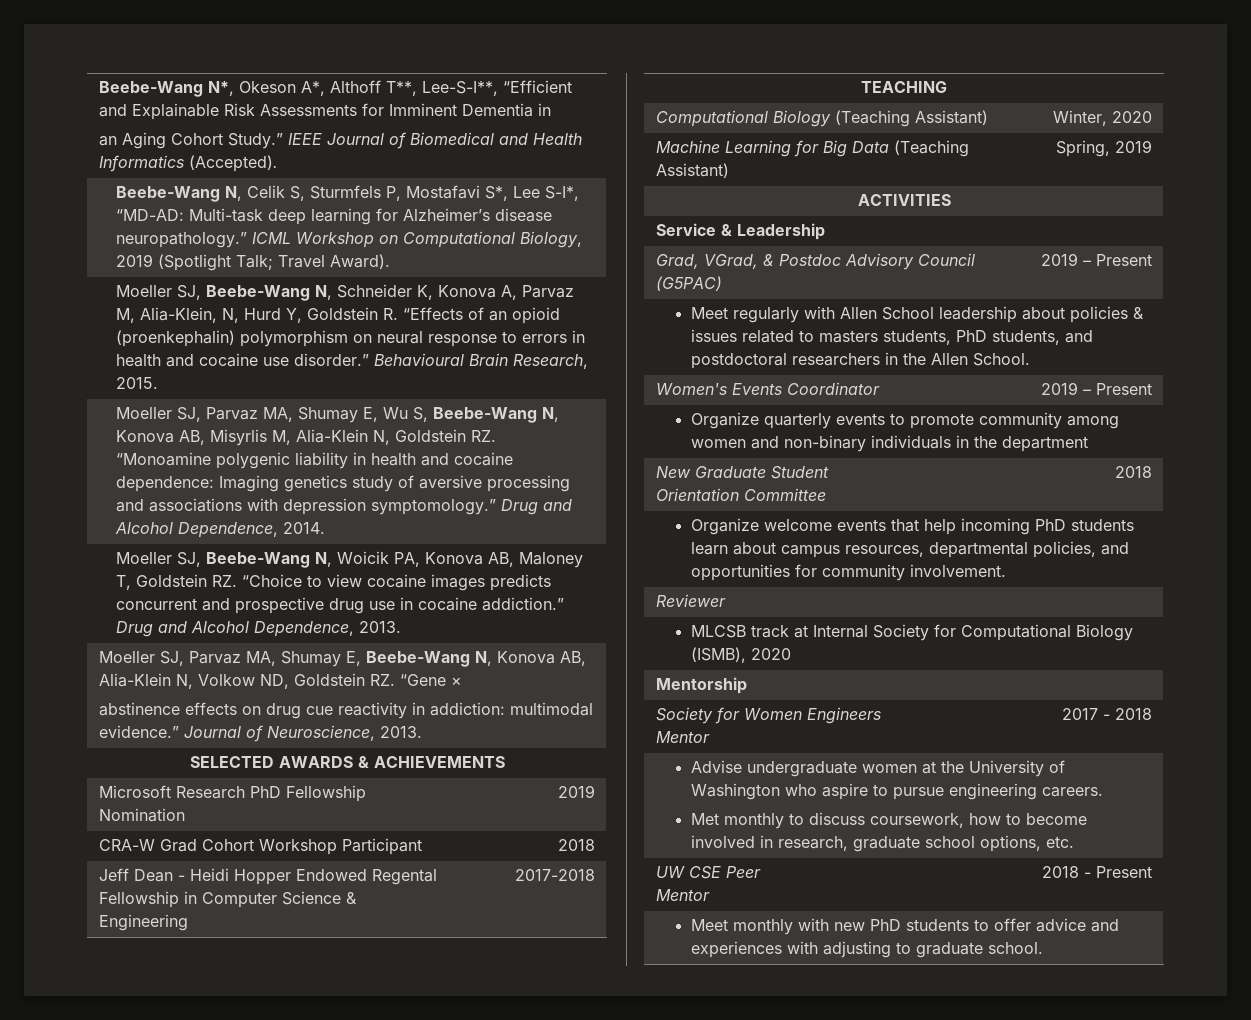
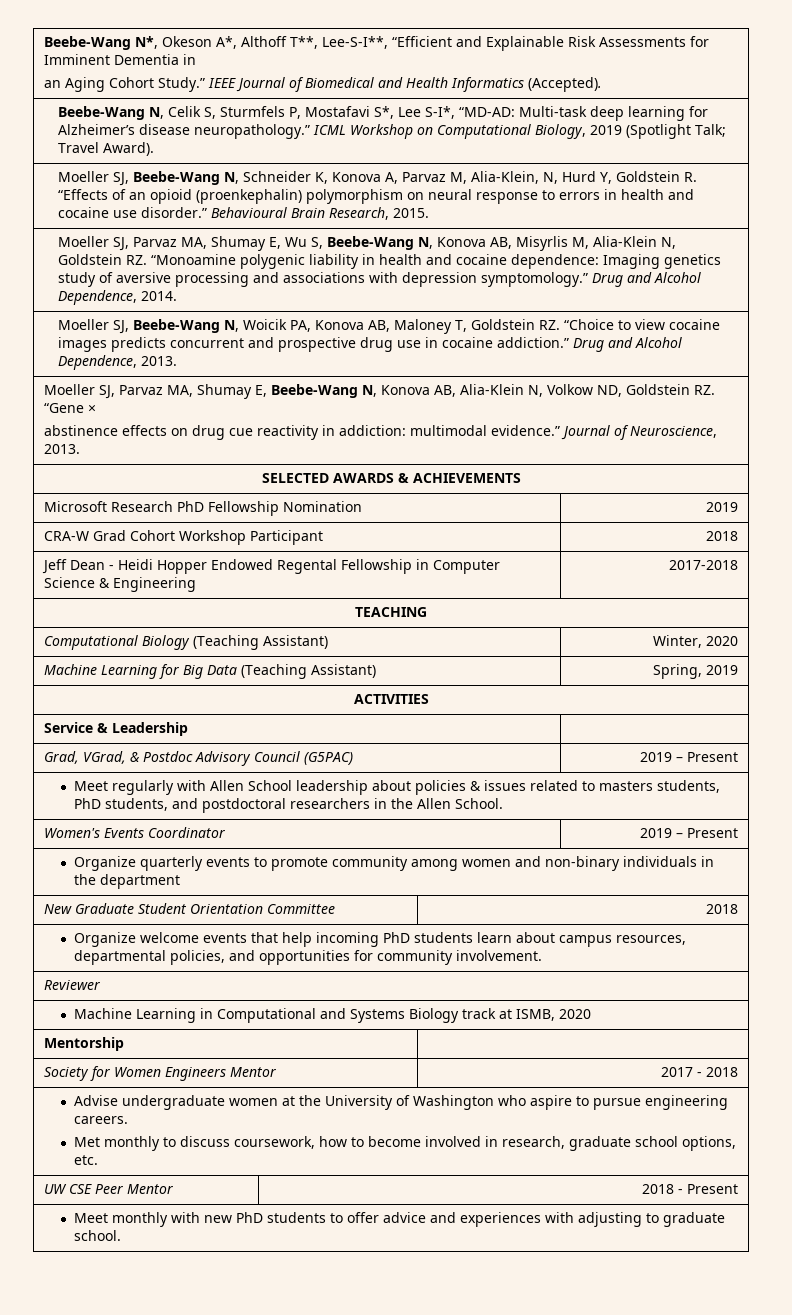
- MLCSB track at Internal Society for Computational Biology (ISMB), 2020
+ Machine Learning in Computational and Systems Biology track at ISMB, 2020

